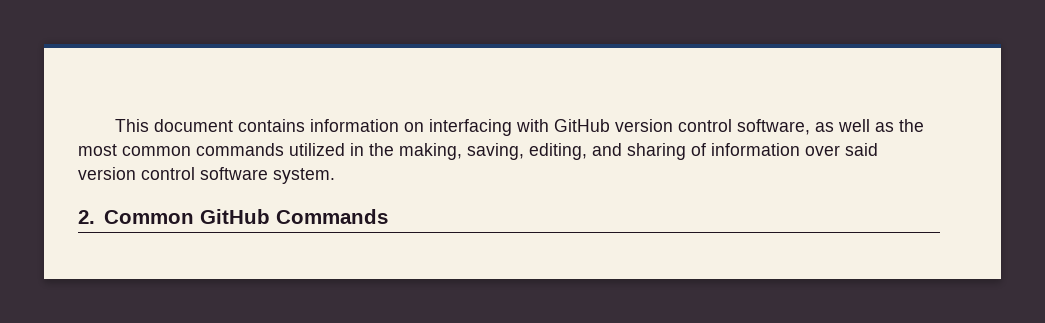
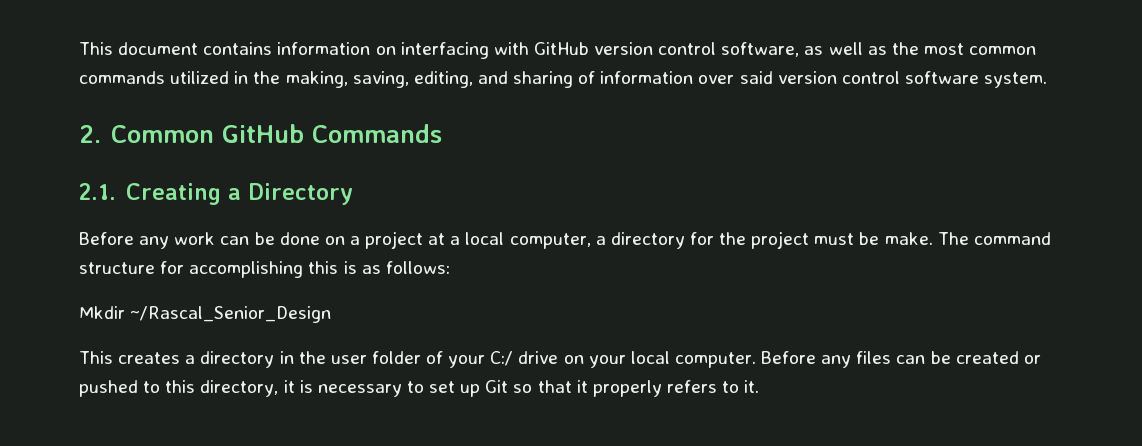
+ 2.1. Creating a Directory
+ Before any work can be done on a project at a local computer, a directory for the project must be make. The command structure for accomplishing this is as follows:
+ Mkdir ~/Rascal_Senior_Design
+ This creates a directory in the user folder of your C:/ drive on your local computer. Before any files can be created or pushed to this directory, it is necessary to set up Git so that it properly refers to it.

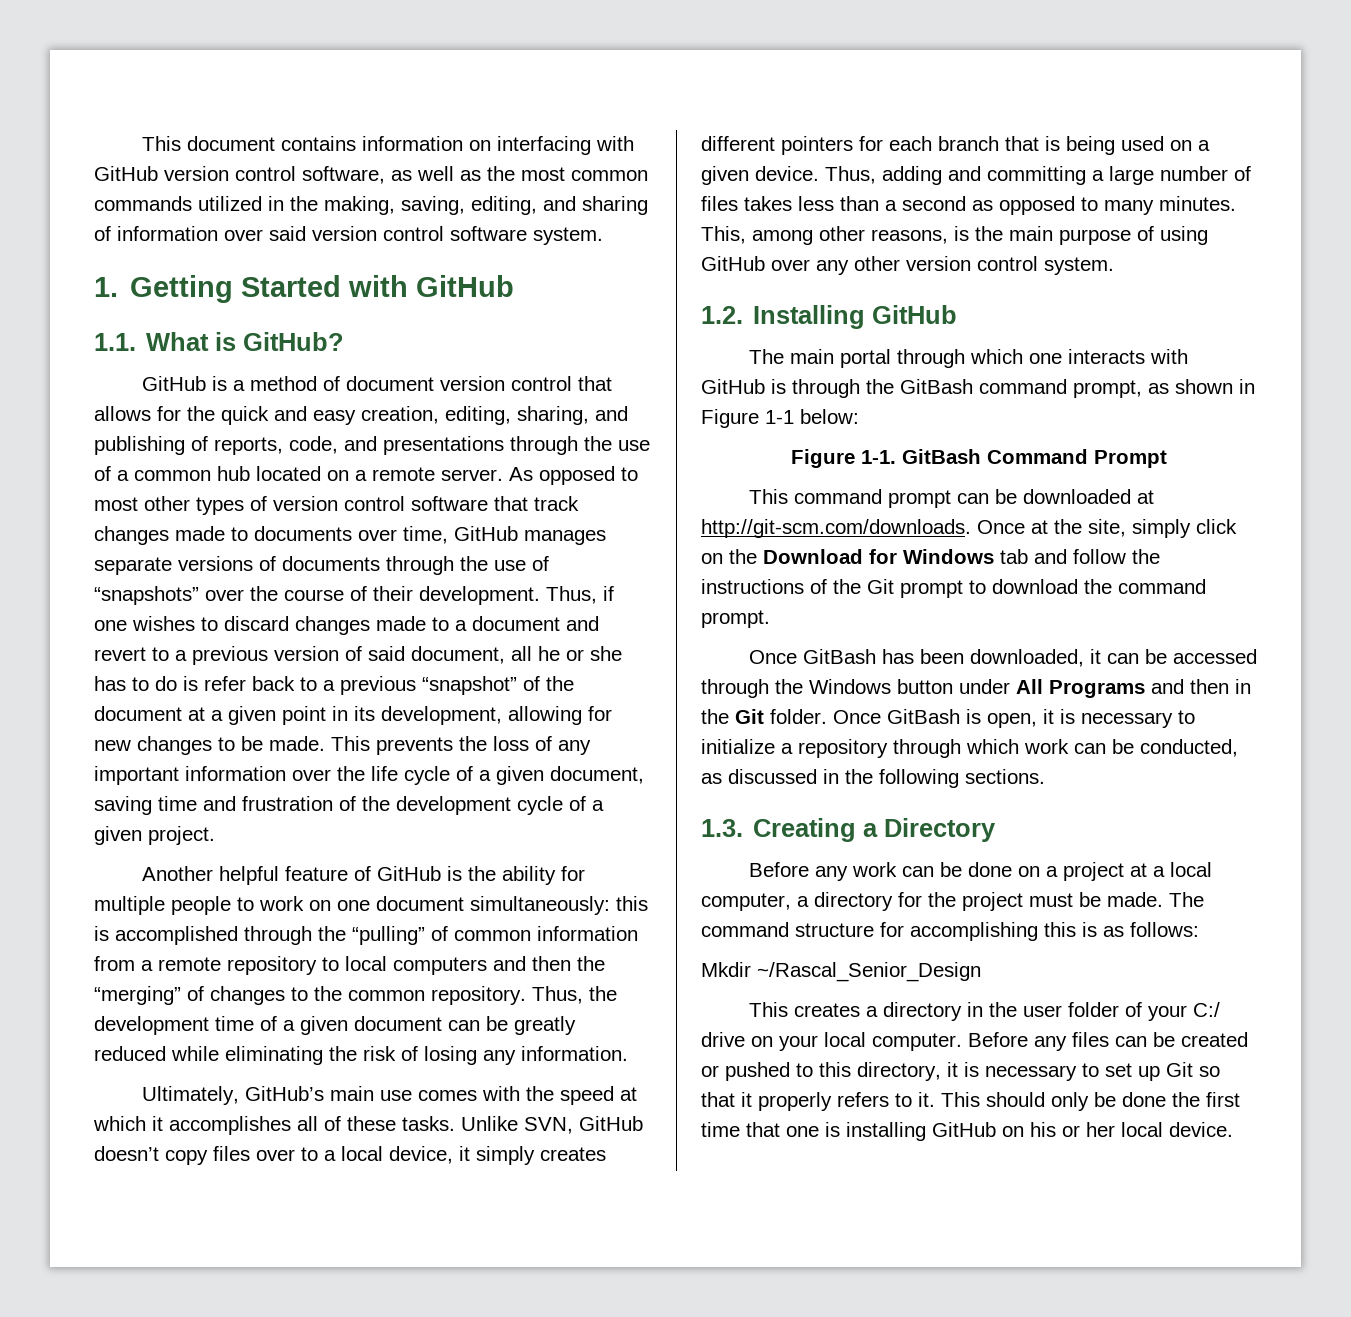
- 2. Common GitHub Commands
- 2.1. Creating a Directory
+ 1. Getting Started with GitHub
+ 1.1. What is GitHub?
+ GitHub is a method of document version control that allows for the quick and easy creation, editing, sharing, and publishing of reports, code, and presentations through the use of a common hub located on a remote server. As opposed to most other types of version control software that track changes made to documents over time, GitHub manages separate versions of documents through the use of “snapshots” over the course of their development. Thus, if one wishes to discard changes made to a document and revert to a previous version of said document, all he or she has to do is refer back to a previous “snapshot” of the document at a given point in its development, allowing for new changes to be made. This prevents the loss of any important information over the life cycle of a given document, saving time and frustration of the development cycle of a given project.
+ Another helpful feature of GitHub is the ability for multiple people to work on one document simultaneously: this is accomplished through the “pulling” of common information from a remote repository to local computers and then the “merging” of changes to the common repository. Thus, the development time of a given document can be greatly reduced while eliminating the risk of losing any information.
+ Ultimately, GitHub’s main use comes with the speed at which it accomplishes all of these tasks. Unlike SVN, GitHub doesn’t copy files over to a local device, it simply creates different pointers for each branch that is being used on a given device. Thus, adding and committing a large number of files takes less than a second as opposed to many minutes. This, among other reasons, is the main purpose of using GitHub over any other version control system.
+ 1.2. Installing GitHub
+ The main portal through which one interacts with GitHub is through the GitBash command prompt, as shown in Figure 1-1 below:
+ Figure 1-1. GitBash Command Prompt
+ This command prompt can be downloaded at http://git-scm.com/downloads. Once at the site, simply click on the Download for Windows tab and follow the instructions of the Git prompt to download the command prompt.
+ Once GitBash has been downloaded, it can be accessed through the Windows button under All Programs and then in the Git folder. Once GitBash is open, it is necessary to initialize a repository through which work can be conducted, as discussed in the following sections.
+ 1.3. Creating a Directory
- Before any work can be done on a project at a local computer, a directory for the project must be make.
+ Before any work can be done on a project at a local computer, a directory for the project must be made.
+ This should only be done the first time that one is installing GitHub on his or her local device.

